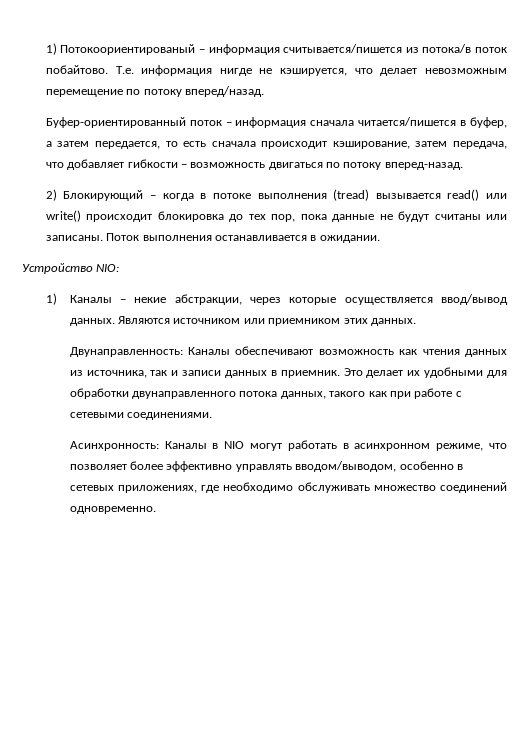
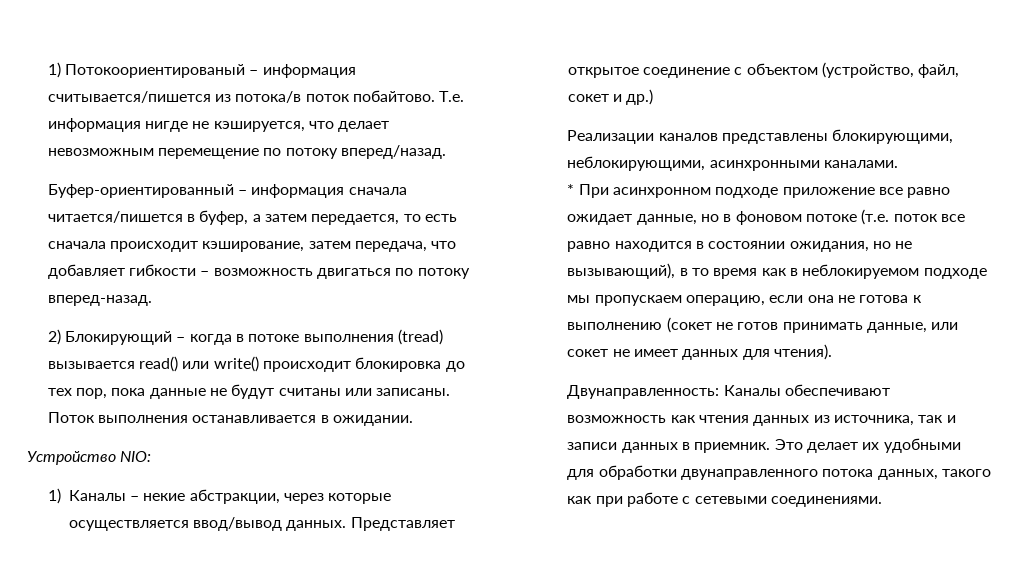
- Буфер-ориентированный поток – информация сначала читается/пишется в буфер, а затем передается, то есть сначала происходит кэширование, затем передача, что добавляет гибкости – возможность двигаться по потоку вперед-назад.
+ Буфер-ориентированный – информация сначала читается/пишется в буфер, а затем передается, то есть сначала происходит кэширование, затем передача, что добавляет гибкости – возможность двигаться по потоку вперед-назад.
- Являются источником или приемником этих данных.
+ Представляет открытое соединение с объектом (устройство, файл, сокет и др.)
+ Реализации каналов представлены блокирующими, неблокирующими, асинхронными каналами.
+ * При асинхронном подходе приложение все равно ожидает данные, но в фоновом потоке (т.е. поток все равно находится в состоянии ожидания, но не вызывающий), в то время как в неблокируемом подходе мы пропускаем операцию, если она не готова к выполнению (сокет не готов принимать данные, или сокет не имеет данных для чтения).
- Асинхронность: Каналы в NIO могут работать в асинхронном режиме, что позволяет более эффективно управлять вводом/выводом, особенно в сетевых приложениях, где необходимо обслуживать множество соединений одновременно.

